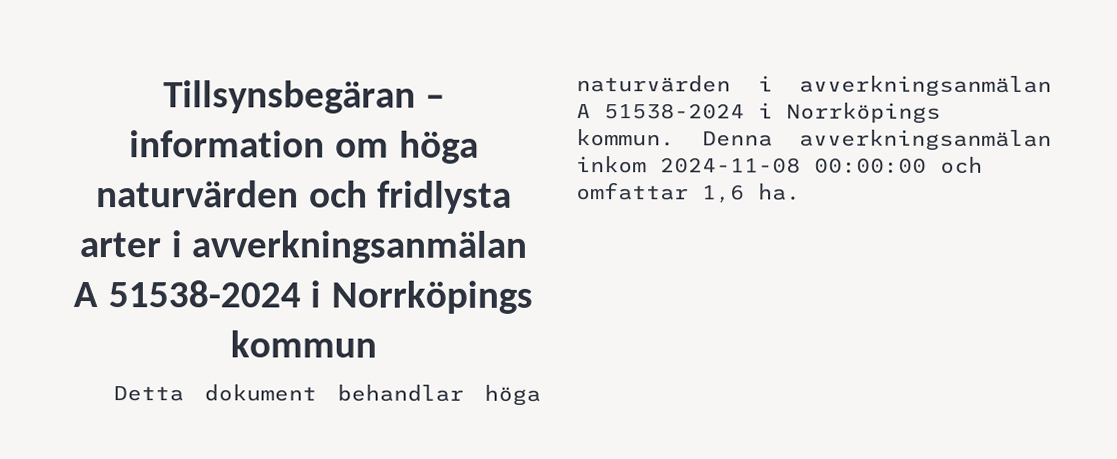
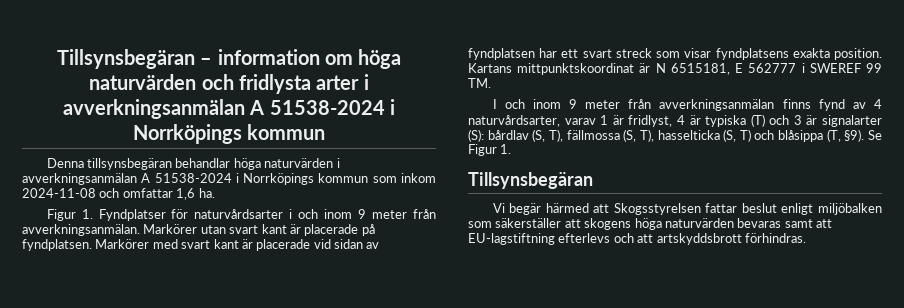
- Detta dokument behandlar höga naturvärden i avverkningsanmälan A 51538-2024 i Norrköpings kommun. Denna avverkningsanmälan inkom 2024-11-08 00:00:00 och omfattar 1,6 ha.
+ Denna tillsynsbegäran behandlar höga naturvärden i avverkningsanmälan A 51538-2024 i Norrköpings kommun som inkom 2024-11-08 och omfattar 1,6 ha.
+ Figur 1. Fyndplatser för naturvårdsarter i och inom 9 meter från avverkningsanmälan. Markörer utan svart kant är placerade på fyndplatsen. Markörer med svart kant är placerade vid sidan av fyndplatsen har ett svart streck som visar fyndplatsens exakta position. Kartans mittpunktskoordinat är N 6515181, E 562777 i SWEREF 99 TM.
+ I och inom 9 meter från avverkningsanmälan finns fynd av 4 naturvårdsarter, varav 1 är fridlyst, 4 är typiska (T) och 3 är signalarter (S): bårdlav (S, T), fällmossa (S, T), hasselticka (S, T) och blåsippa (T, §9). Se Figur 1.
+ Tillsynsbegäran
+ Vi begär härmed att Skogsstyrelsen fattar beslut enligt miljöbalken som säkerställer att skogens höga naturvärden bevaras samt att EU-lagstiftning efterlevs och att artskyddsbrott förhindras.

